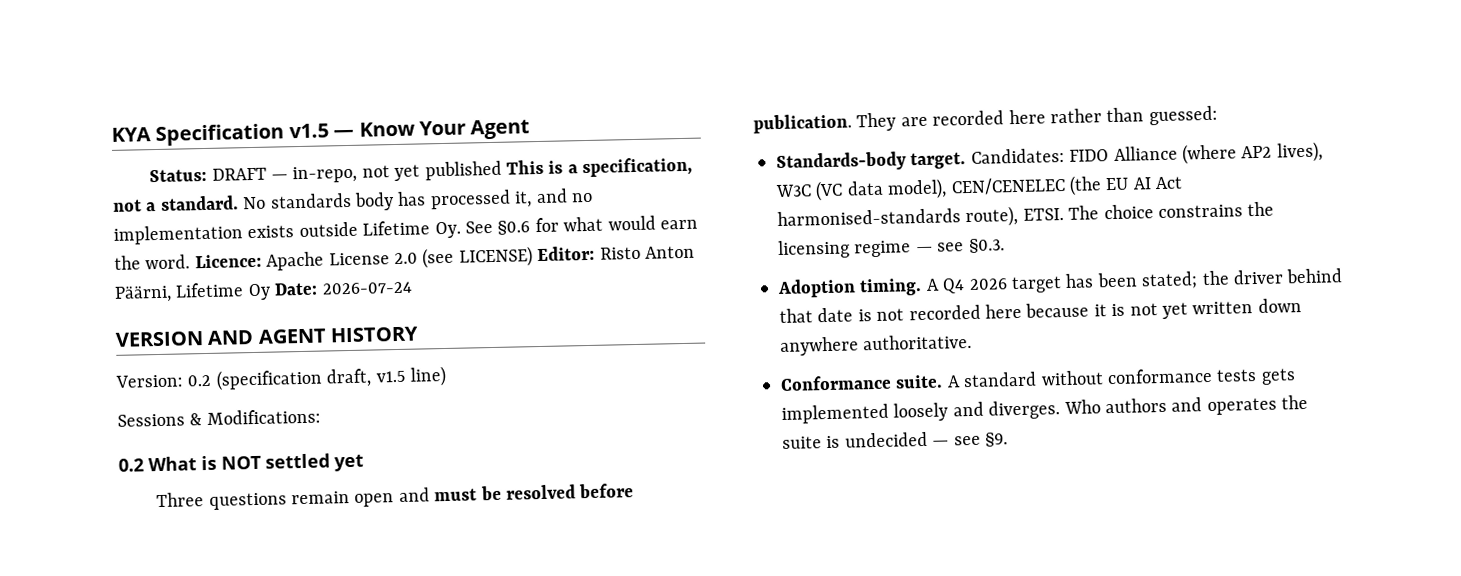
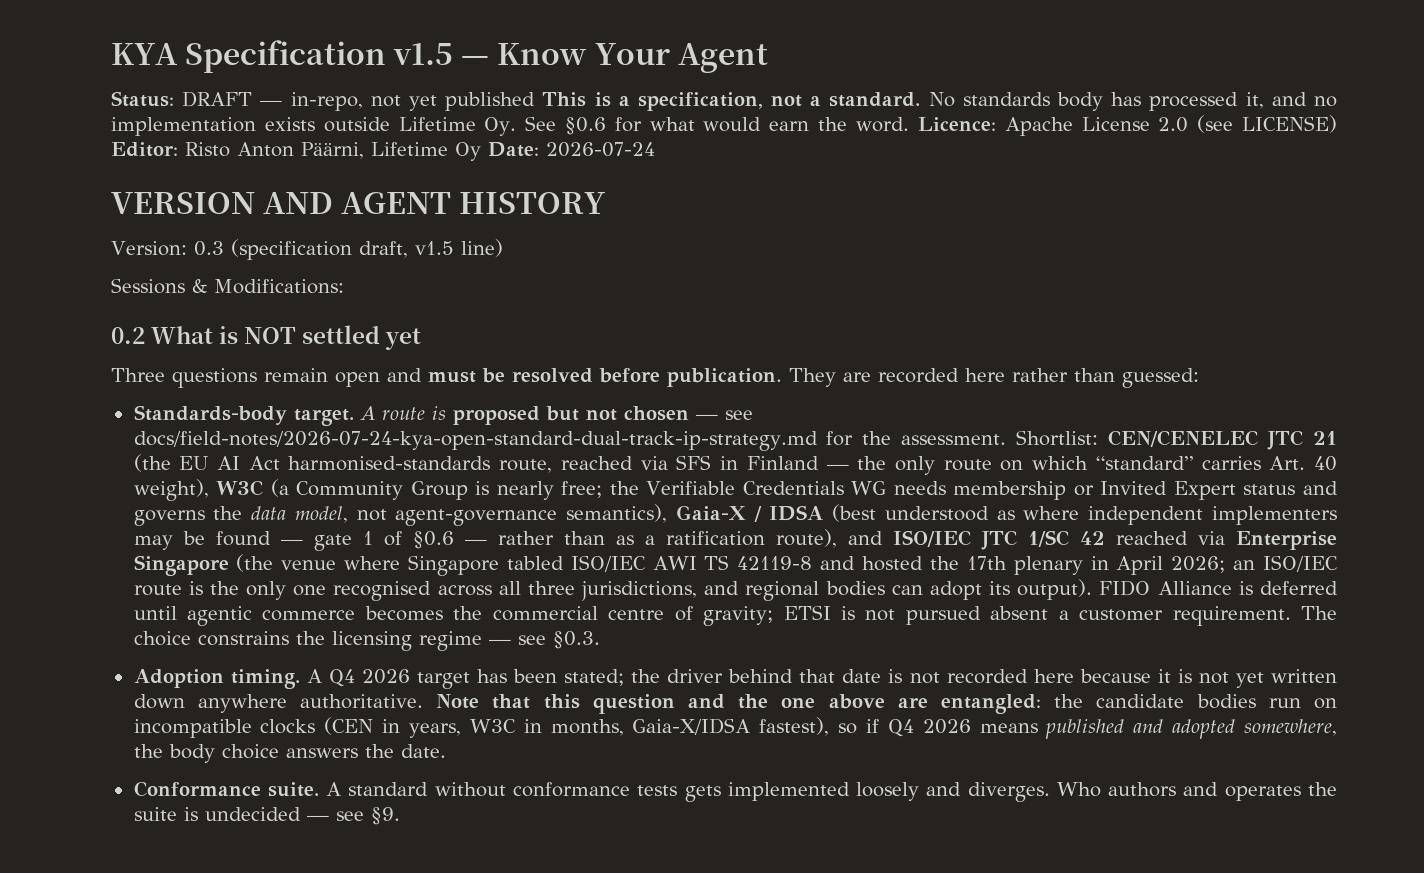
- Version: 0.2 (specification draft, v1.5 line)
+ Version: 0.3 (specification draft, v1.5 line)
- Candidates: FIDO Alliance (where AP2 lives), W3C (VC data model), CEN/CENELEC (the EU AI Act harmonised-standards route), ETSI.
+ A route is proposed but not chosen — see docs/field-notes/2026-07-24-kya-open-standard-dual-track-ip-strategy.md for the assessment. Shortlist: CEN/CENELEC JTC 21 (the EU AI Act harmonised-standards route, reached via SFS in Finland — the only route on which “standard” carries Art. 40 weight), W3C (a Community Group is nearly free; the Verifiable Credentials WG needs membership or Invited Expert status and governs the data model, not agent-governance semantics), Gaia-X / IDSA (best understood as where independent implementers may be found — gate 1 of §0.6 — rather than as a ratification route), and ISO/IEC JTC 1/SC 42 reached via Enterprise Singapore (the venue where Singapore tabled ISO/IEC AWI TS 42119-8 and hosted the 17th plenary in April 2026; an ISO/IEC route is the only one recognised across all three jurisdictions, and regional bodies can adopt its output). FIDO Alliance is deferred until agentic commerce becomes the commercial centre of gravity; ETSI is not pursued absent a customer requirement.
+ Note that this question and the one above are entangled: the candidate bodies run on incompatible clocks (CEN in years, W3C in months, Gaia-X/IDSA fastest), so if Q4 2026 means published and adopted somewhere, the body choice answers the date.

